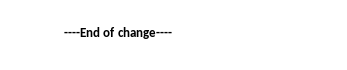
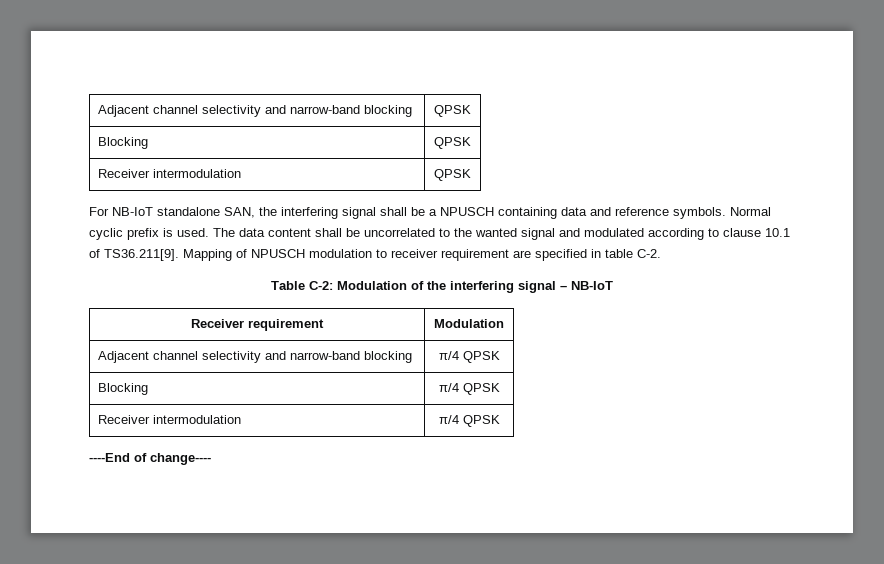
+ Adjacent channel selectivity and narrow-band blocking | QPSK
+ Blocking | QPSK
+ Receiver intermodulation | QPSK
+ For NB-IoT standalone SAN, the interfering signal shall be a NPUSCH containing data and reference symbols. Normal cyclic prefix is used. The data content shall be uncorrelated to the wanted signal and modulated according to clause 10.1 of TS36.211[9]. Mapping of NPUSCH modulation to receiver requirement are specified in table C-2.
+ Table C-2: Modulation of the interfering signal – NB-IoT
+ Receiver requirement | Modulation
+ Adjacent channel selectivity and narrow-band blocking | π/4 QPSK
+ Blocking | π/4 QPSK
+ Receiver intermodulation | π/4 QPSK

